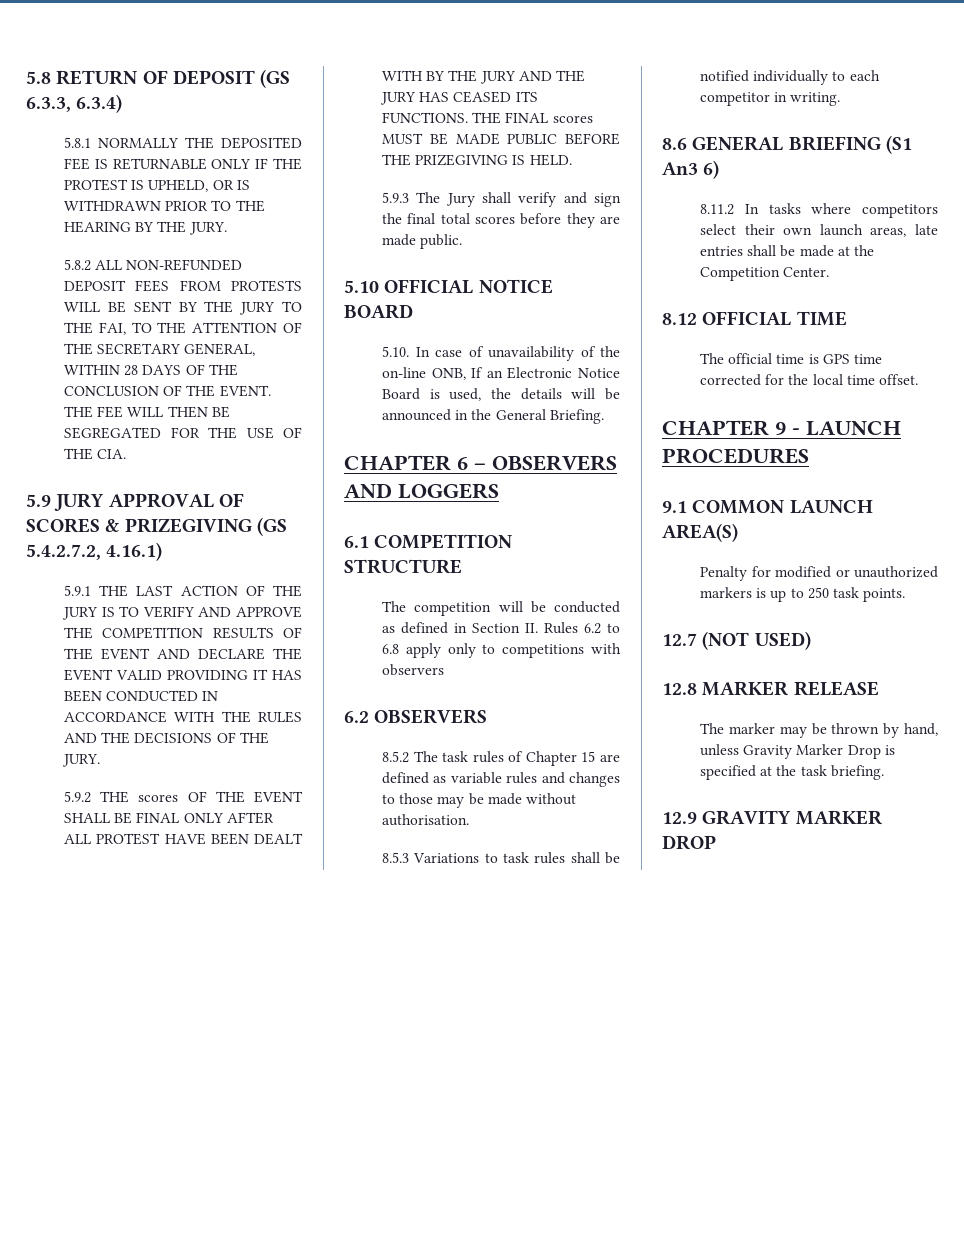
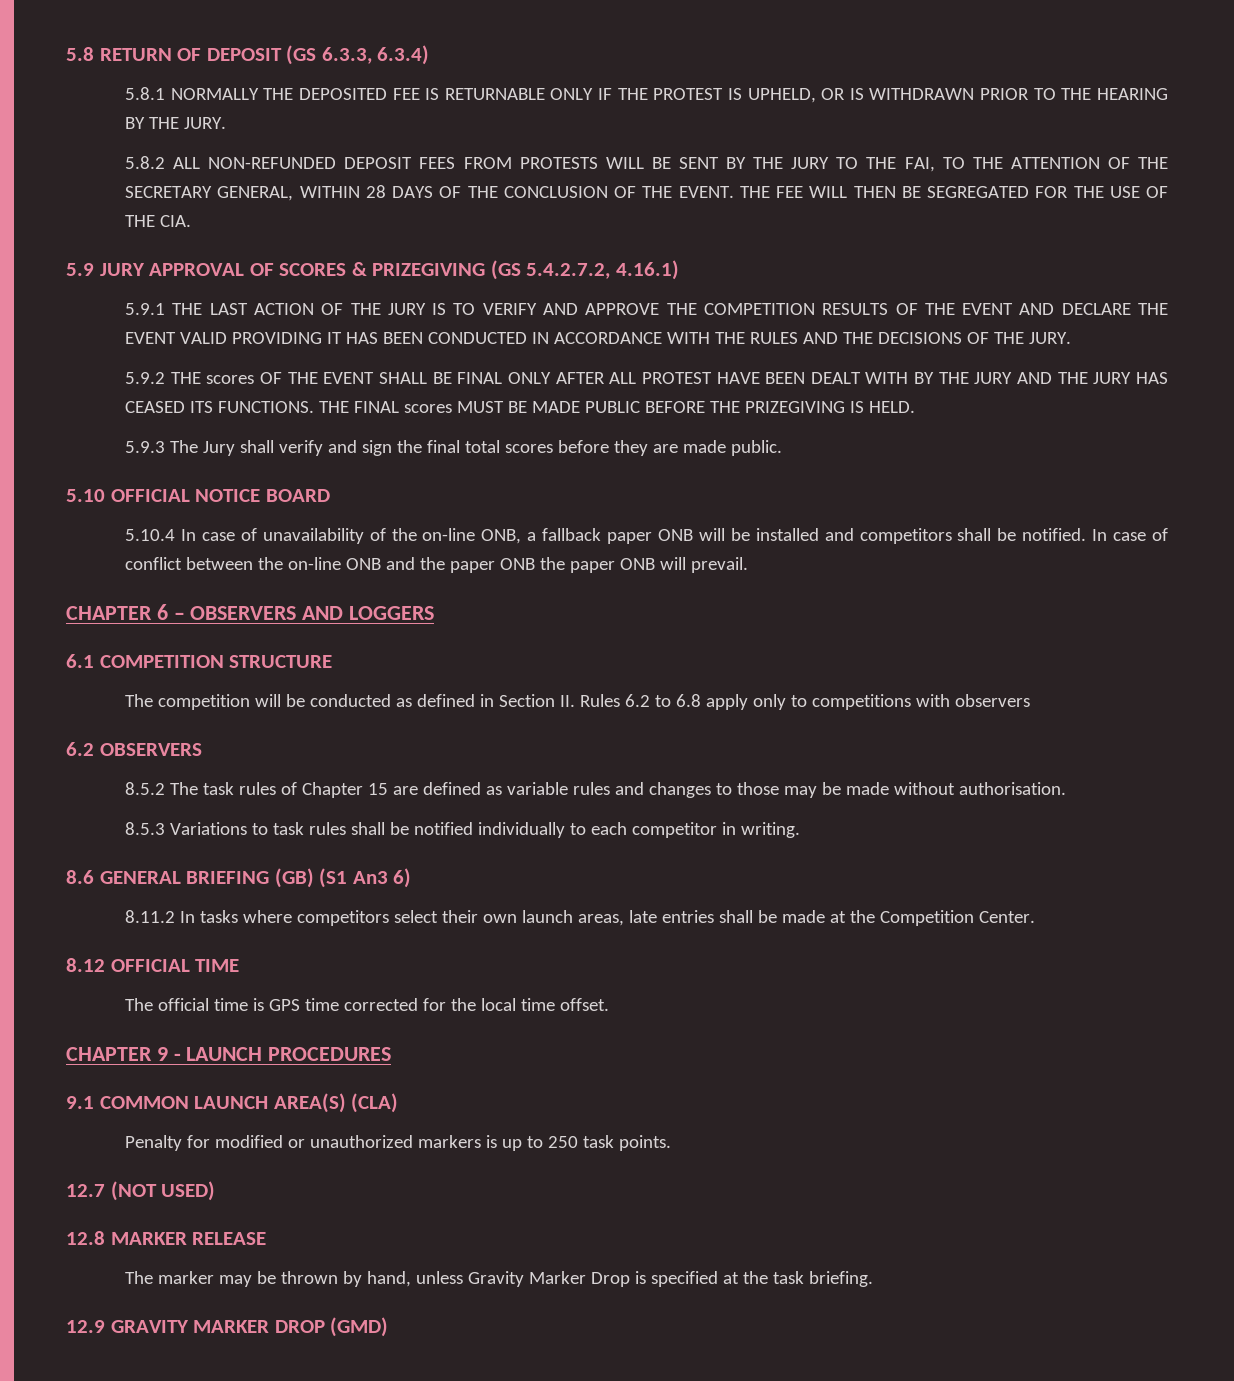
- 5.10. In case of unavailability of the on-line ONB, If an Electronic Notice Board is used, the details will be announced in the General Briefing.
+ 5.10.4 In case of unavailability of the on-line ONB, a fallback paper ONB will be installed and competitors shall be notified. In case of conflict between the on-line ONB and the paper ONB the paper ONB will prevail.
- 8.6 GENERAL BRIEFING (S1 An3 6)
+ 8.6 GENERAL BRIEFING (GB) (S1 An3 6)
- 9.1 COMMON LAUNCH AREA(S)
+ 9.1 COMMON LAUNCH AREA(S) (CLA)
- 12.9 GRAVITY MARKER DROP
+ 12.9 GRAVITY MARKER DROP (GMD)

